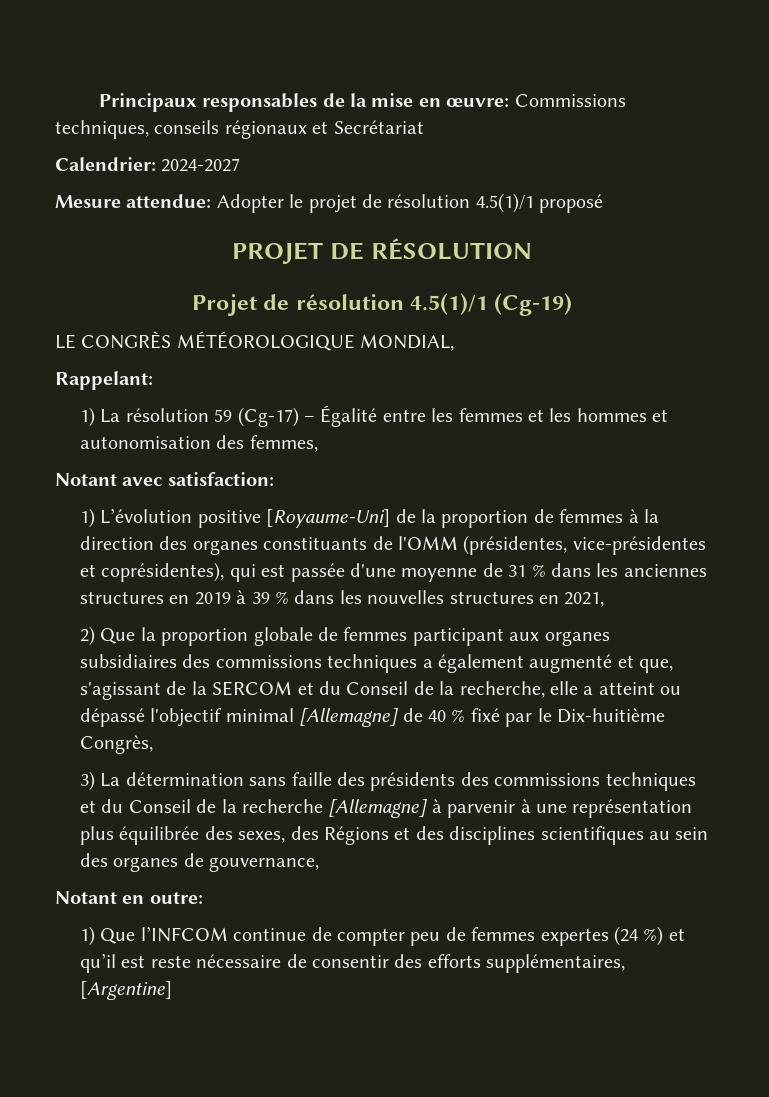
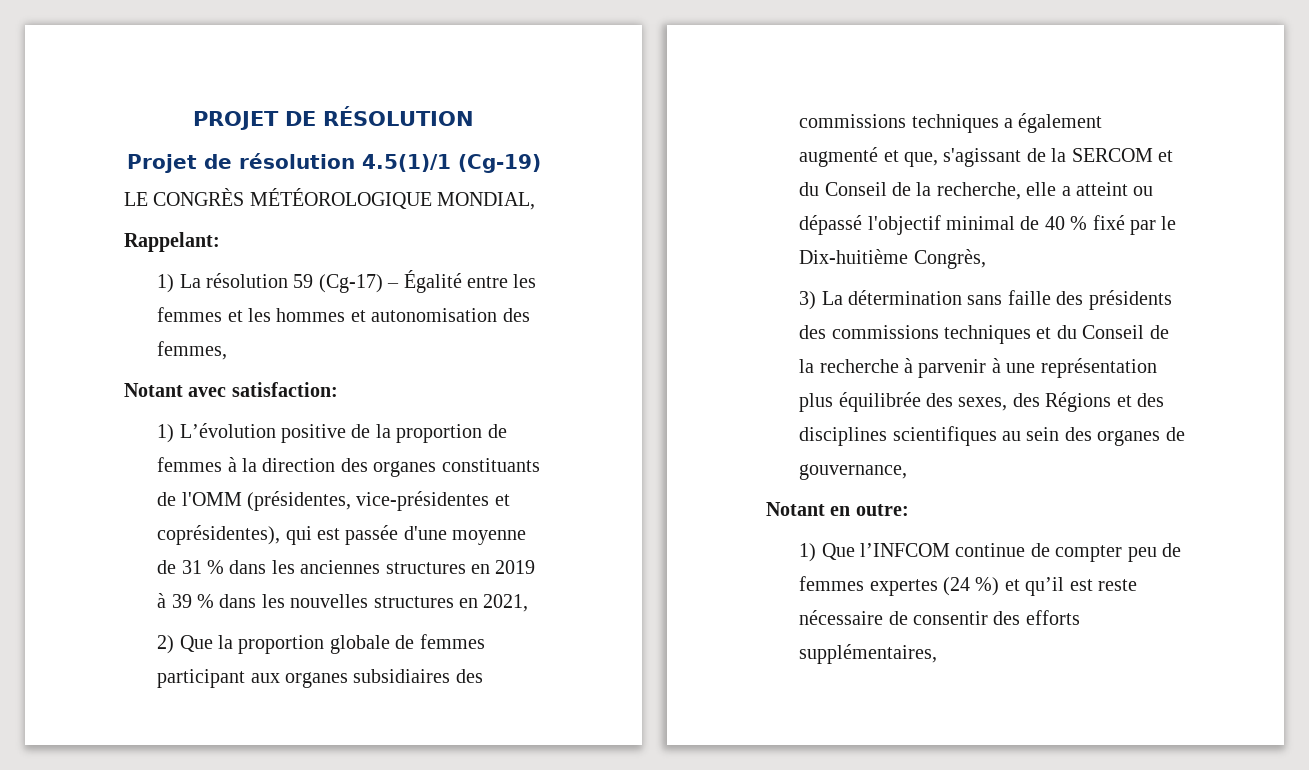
- Principaux responsables de la mise en œuvre: Commissions techniques, conseils régionaux et Secrétariat
- Calendrier: 2024-2027
- Mesure attendue: Adopter le projet de résolution 4.5(1)/1 proposé
- 1) L’évolution positive [Royaume-Uni] de la proportion de femmes à la direction des organes constituants de l'OMM (présidentes, vice-présidentes et coprésidentes), qui est passée d'une moyenne de 31 % dans les anciennes structures en 2019 à 39 % dans les nouvelles structures en 2021,
+ 1) L’évolution positive de la proportion de femmes à la direction des organes constituants de l'OMM (présidentes, vice-présidentes et coprésidentes), qui est passée d'une moyenne de 31 % dans les anciennes structures en 2019 à 39 % dans les nouvelles structures en 2021,
- 2) Que la proportion globale de femmes participant aux organes subsidiaires des commissions techniques a également augmenté et que, s'agissant de la SERCOM et du Conseil de la recherche, elle a atteint ou dépassé l'objectif minimal [Allemagne] de 40 % fixé par le Dix-huitième Congrès,
+ 2) Que la proportion globale de femmes participant aux organes subsidiaires des commissions techniques a également augmenté et que, s'agissant de la SERCOM et du Conseil de la recherche, elle a atteint ou dépassé l'objectif minimal de 40 % fixé par le Dix-huitième Congrès,
- 3) La détermination sans faille des présidents des commissions techniques et du Conseil de la recherche [Allemagne] à parvenir à une représentation plus équilibrée des sexes, des Régions et des disciplines scientifiques au sein des organes de gouvernance,
+ 3) La détermination sans faille des présidents des commissions techniques et du Conseil de la recherche à parvenir à une représentation plus équilibrée des sexes, des Régions et des disciplines scientifiques au sein des organes de gouvernance,
- 1) Que l’INFCOM continue de compter peu de femmes expertes (24 %) et qu’il est reste nécessaire de consentir des efforts supplémentaires, [Argentine]
+ 1) Que l’INFCOM continue de compter peu de femmes expertes (24 %) et qu’il est reste nécessaire de consentir des efforts supplémentaires,

